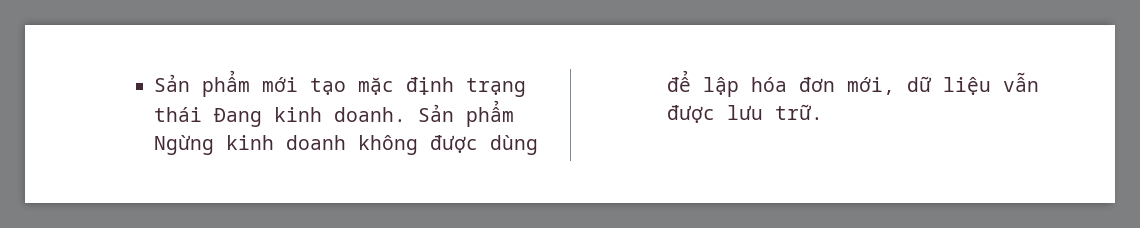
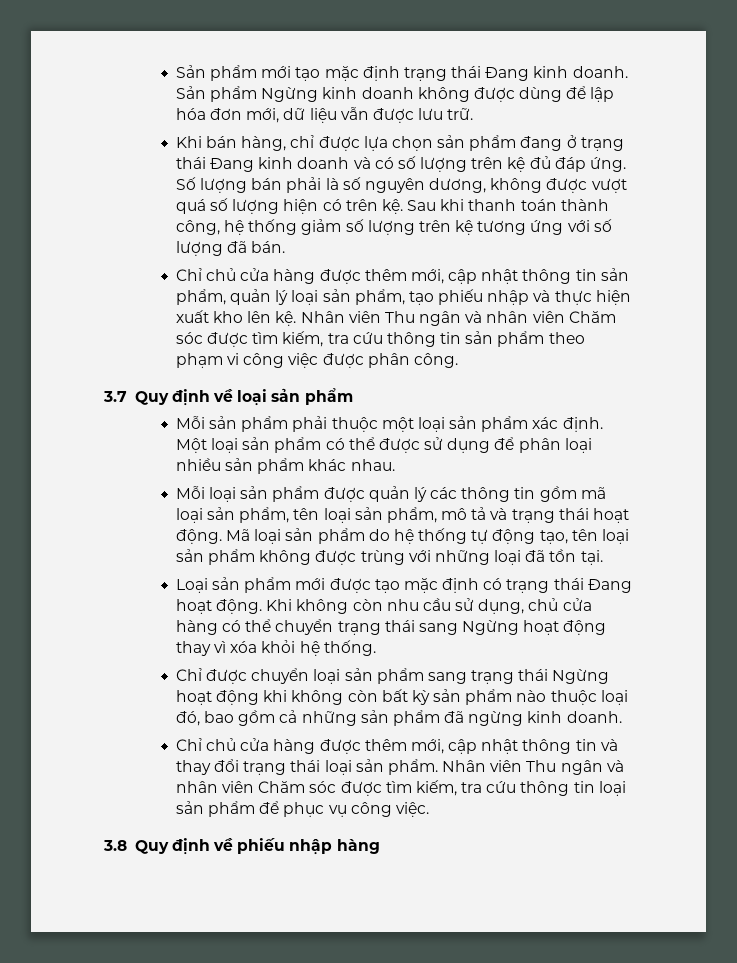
+ Khi bán hàng, chỉ được lựa chọn sản phẩm đang ở trạng thái Đang kinh doanh và có số lượng trên kệ đủ đáp ứng. Số lượng bán phải là số nguyên dương, không được vượt quá số lượng hiện có trên kệ. Sau khi thanh toán thành công, hệ thống giảm số lượng trên kệ tương ứng với số lượng đã bán.
+ Chỉ chủ cửa hàng được thêm mới, cập nhật thông tin sản phẩm, quản lý loại sản phẩm, tạo phiếu nhập và thực hiện xuất kho lên kệ. Nhân viên Thu ngân và nhân viên Chăm sóc được tìm kiếm, tra cứu thông tin sản phẩm theo phạm vi công việc được phân công.
+ 3.7 Quy định về loại sản phẩm
+ Mỗi sản phẩm phải thuộc một loại sản phẩm xác định. Một loại sản phẩm có thể được sử dụng để phân loại nhiều sản phẩm khác nhau.
+ Mỗi loại sản phẩm được quản lý các thông tin gồm mã loại sản phẩm, tên loại sản phẩm, mô tả và trạng thái hoạt động. Mã loại sản phẩm do hệ thống tự động tạo, tên loại sản phẩm không được trùng với những loại đã tồn tại.
+ Loại sản phẩm mới được tạo mặc định có trạng thái Đang hoạt động. Khi không còn nhu cầu sử dụng, chủ cửa hàng có thể chuyển trạng thái sang Ngừng hoạt động thay vì xóa khỏi hệ thống.
+ Chỉ được chuyển loại sản phẩm sang trạng thái Ngừng hoạt động khi không còn bất kỳ sản phẩm nào thuộc loại đó, bao gồm cả những sản phẩm đã ngừng kinh doanh.
+ Chỉ chủ cửa hàng được thêm mới, cập nhật thông tin và thay đổi trạng thái loại sản phẩm. Nhân viên Thu ngân và nhân viên Chăm sóc được tìm kiếm, tra cứu thông tin loại sản phẩm để phục vụ công việc.
+ 3.8 Quy định về phiếu nhập hàng

